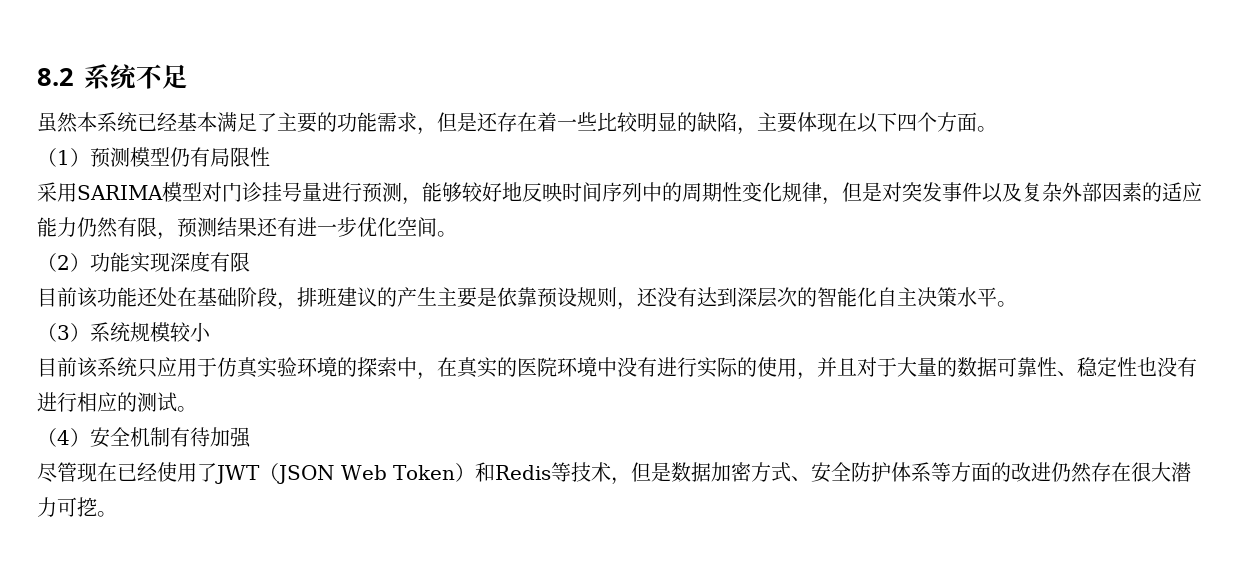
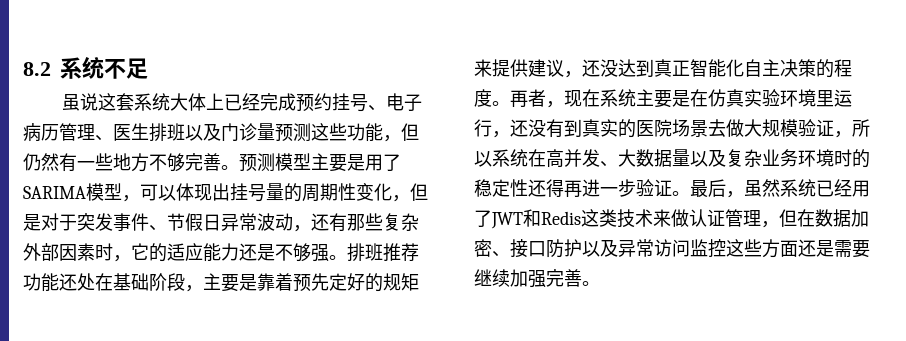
- 虽然本系统已经基本满足了主要的功能需求，但是还存在着一些比较明显的缺陷，主要体现在以下四个方面。
- （1）预测模型仍有局限性
- 采用SARIMA模型对门诊挂号量进行预测，能够较好地反映时间序列中的周期性变化规律，但是对突发事件以及复杂外部因素的适应能力仍然有限，预测结果还有进一步优化空间。
- （2）功能实现深度有限
- 目前该功能还处在基础阶段，排班建议的产生主要是依靠预设规则，还没有达到深层次的智能化自主决策水平。
- （3）系统规模较小
- 目前该系统只应用于仿真实验环境的探索中，在真实的医院环境中没有进行实际的使用，并且对于大量的数据可靠性、稳定性也没有进行相应的测试。
- （4）安全机制有待加强
- 尽管现在已经使用了JWT（JSON Web Token）和Redis等技术，但是数据加密方式、安全防护体系等方面的改进仍然存在很大潜力可挖。
+ 虽说这套系统大体上已经完成预约挂号、电子病历管理、医生排班以及门诊量预测这些功能，但仍然有一些地方不够完善。预测模型主要是用了SARIMA模型，可以体现出挂号量的周期性变化，但是对于突发事件、节假日异常波动，还有那些复杂外部因素时，它的适应能力还是不够强。排班推荐功能还处在基础阶段，主要是靠着预先定好的规矩来提供建议，还没达到真正智能化自主决策的程度。再者，现在系统主要是在仿真实验环境里运行，还没有到真实的医院场景去做大规模验证，所以系统在高并发、大数据量以及复杂业务环境时的稳定性还得再进一步验证。最后，虽然系统已经用了JWT和Redis这类技术来做认证管理，但在数据加密、接口防护以及异常访问监控这些方面还是需要继续加强完善。

